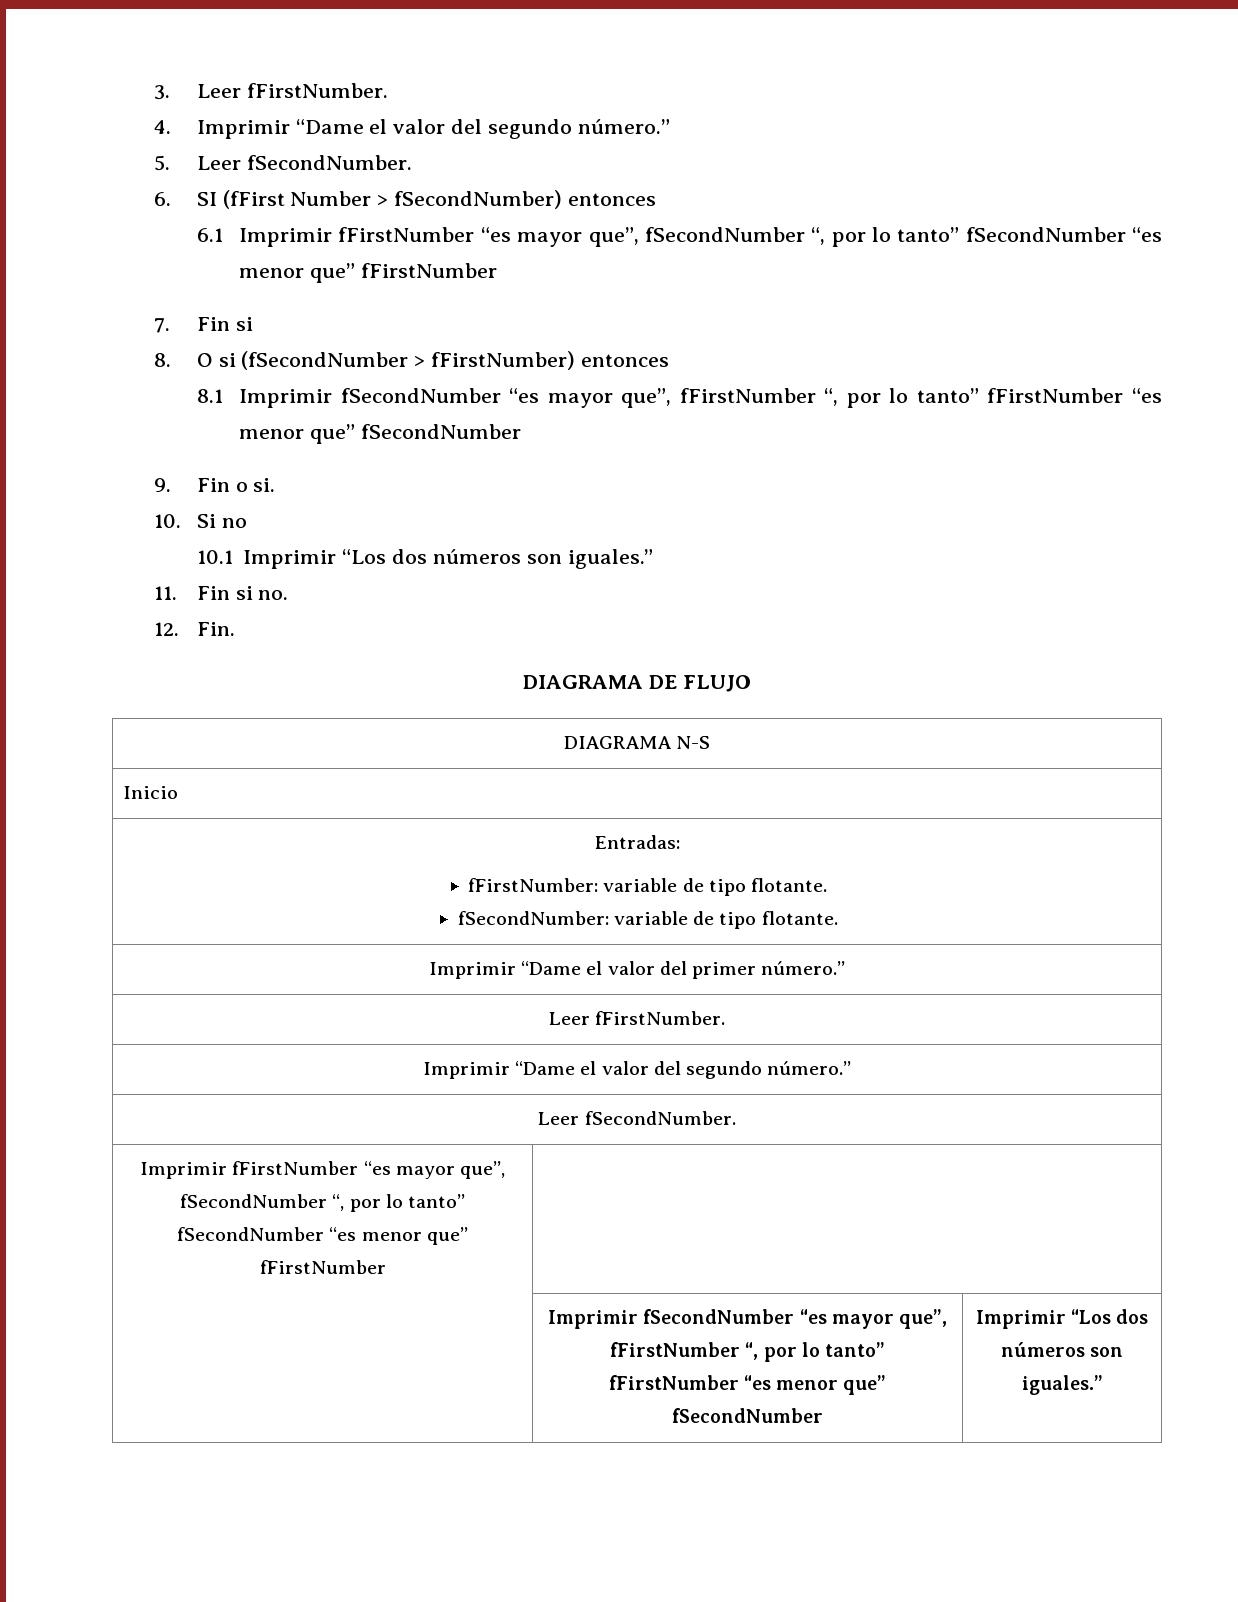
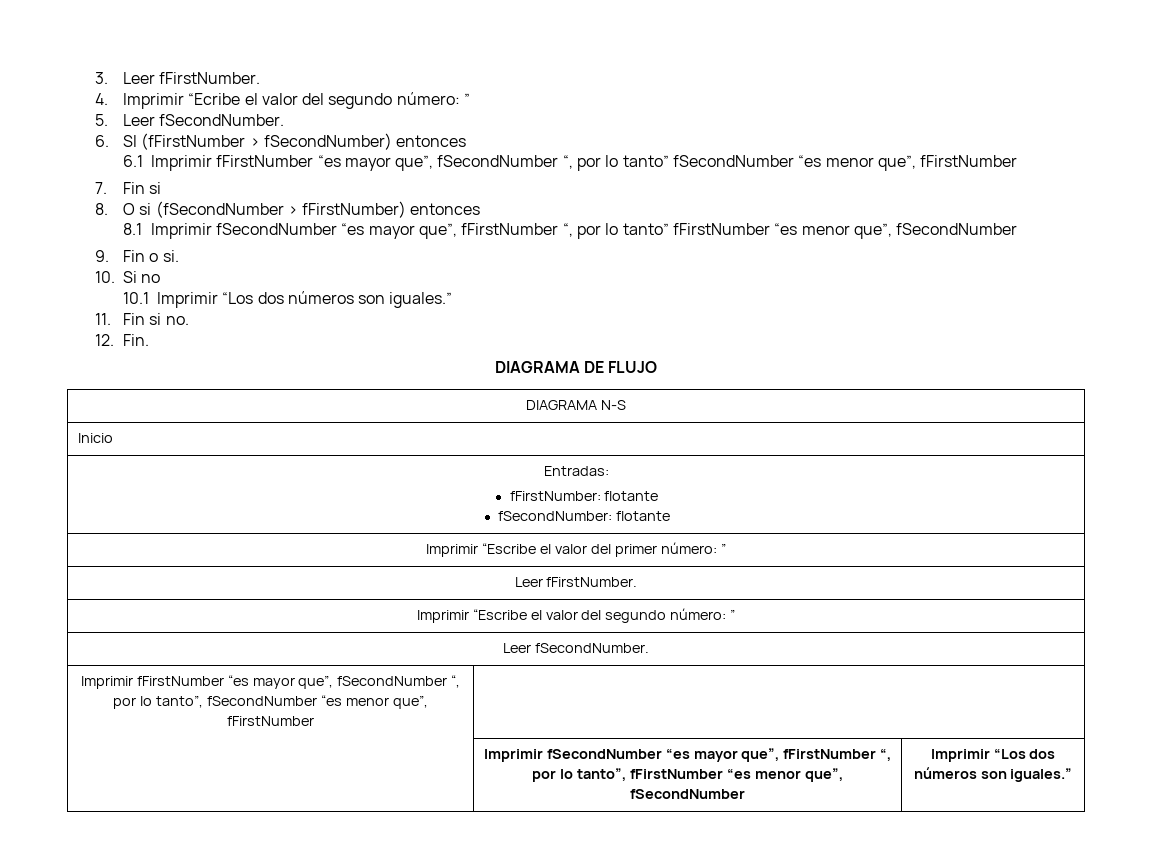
- 4. Imprimir “Dame el valor del segundo número.”
+ 4. Imprimir “Ecribe el valor del segundo número: ”
- 6. SI (fFirst Number > fSecondNumber) entonces
+ 6. SI (fFirstNumber > fSecondNumber) entonces
- 6.1 Imprimir fFirstNumber “es mayor que”, fSecondNumber “, por lo tanto” fSecondNumber “es menor que” fFirstNumber
+ 6.1 Imprimir fFirstNumber “es mayor que”, fSecondNumber “, por lo tanto” fSecondNumber “es menor que”, fFirstNumber
- 8.1 Imprimir fSecondNumber “es mayor que”, fFirstNumber “, por lo tanto” fFirstNumber “es menor que” fSecondNumber
+ 8.1 Imprimir fSecondNumber “es mayor que”, fFirstNumber “, por lo tanto” fFirstNumber “es menor que”, fSecondNumber
  Entradas:
- fFirstNumber: variable de tipo flotante.
- fSecondNumber: variable de tipo flotante.
- Imprimir “Dame el valor del primer número.”
+ fFirstNumber: flotante
+ fSecondNumber: flotante
+ Imprimir “Escribe el valor del primer número: ”
  Leer fFirstNumber.
- Imprimir “Dame el valor del segundo número.”
+ Imprimir “Escribe el valor del segundo número: ”
- Imprimir fFirstNumber “es mayor que”, fSecondNumber “, por lo tanto” fSecondNumber “es menor que” fFirstNumber |
+ Imprimir fFirstNumber “es mayor que”, fSecondNumber “, por lo tanto”, fSecondNumber “es menor que”, fFirstNumber |
- | Imprimir fSecondNumber “es mayor que”, fFirstNumber “, por lo tanto” fFirstNumber “es menor que” fSecondNumber | Imprimir “Los dos números son iguales.”
+ | Imprimir fSecondNumber “es mayor que”, fFirstNumber “, por lo tanto”, fFirstNumber “es menor que”, fSecondNumber | Imprimir “Los dos números son iguales.”

